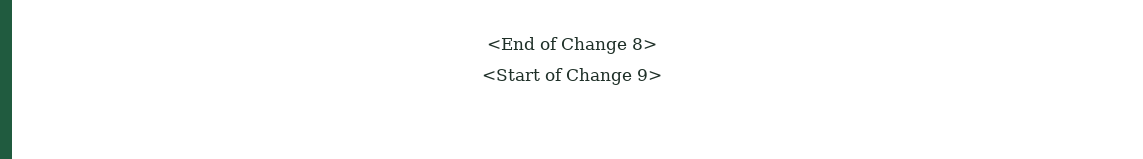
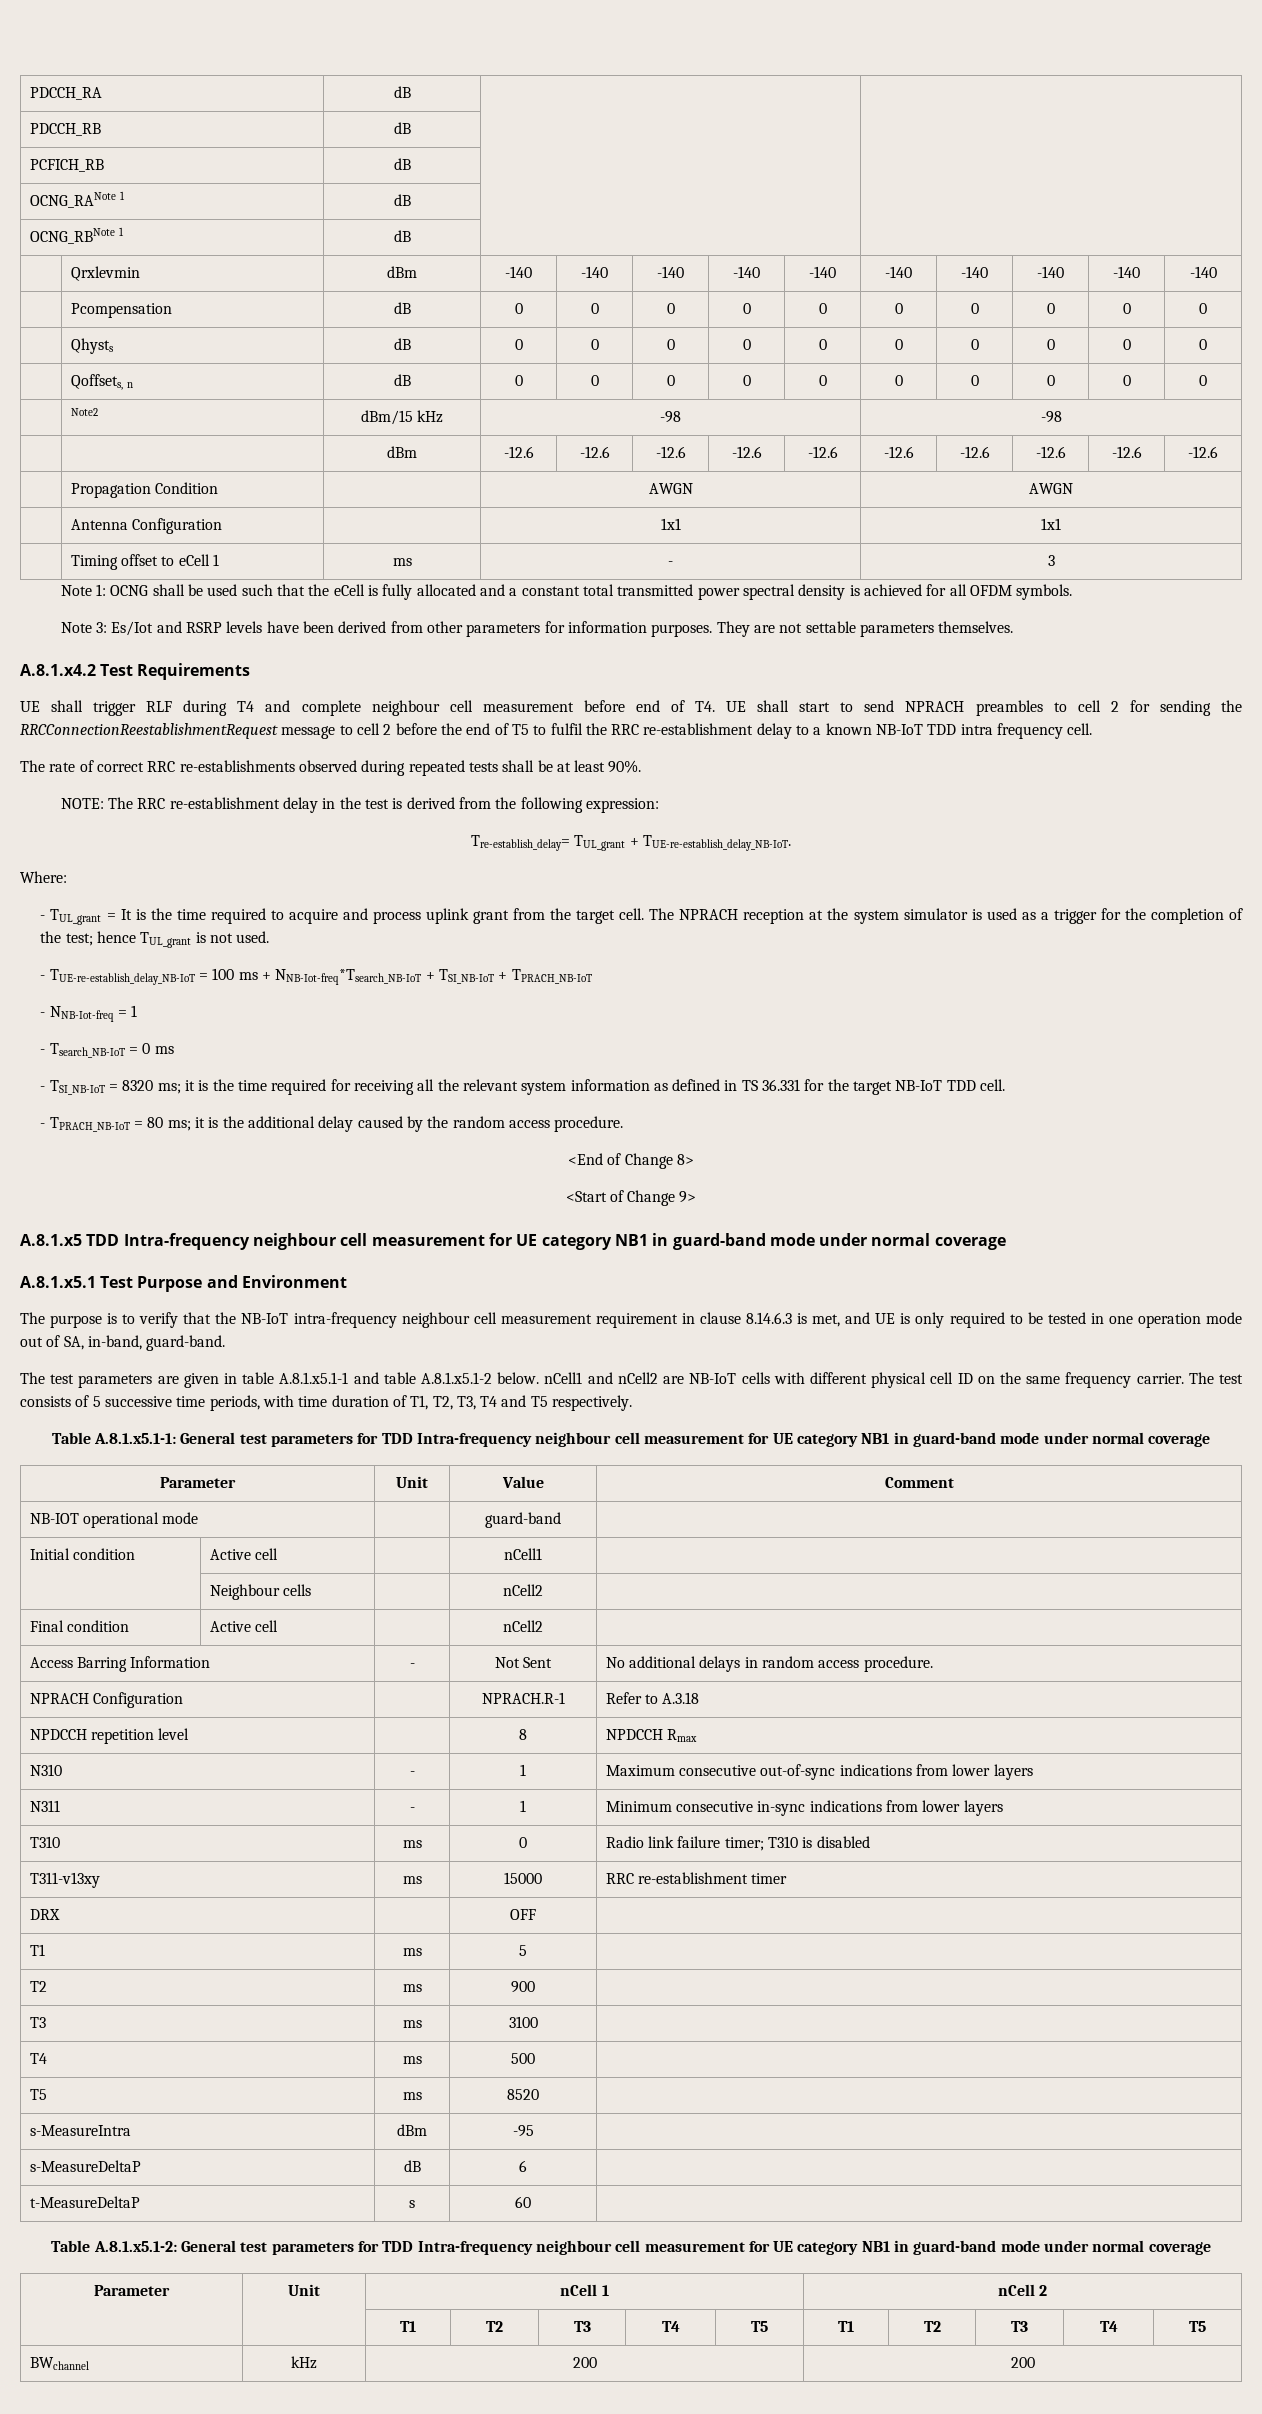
+ PDCCH_RA | dB | |
+ PDCCH_RB | dB | |
+ PCFICH_RB | dB | |
+ OCNG_RANote 1 | dB | |
+ OCNG_RBNote 1 | dB | |
+ | Qrxlevmin | dBm | -140 | -140 | -140 | -140 | -140 | -140 | -140 | -140 | -140 | -140
+ | Pcompensation | dB | 0 | 0 | 0 | 0 | 0 | 0 | 0 | 0 | 0 | 0
+ | Qhysts | dB | 0 | 0 | 0 | 0 | 0 | 0 | 0 | 0 | 0 | 0
+ | Qoffsets, n | dB | 0 | 0 | 0 | 0 | 0 | 0 | 0 | 0 | 0 | 0
+ | Note2 | dBm/15 kHz | -98 | -98
+ | | dBm | -12.6 | -12.6 | -12.6 | -12.6 | -12.6 | -12.6 | -12.6 | -12.6 | -12.6 | -12.6
+ | Propagation Condition | | AWGN | AWGN
+ | Antenna Configuration | | 1x1 | 1x1
+ | Timing offset to eCell 1 | ms | - | 3
+ Note 1: OCNG shall be used such that the eCell is fully allocated and a constant total transmitted power spectral density is achieved for all OFDM symbols.
+ Note 3: Es/Iot and RSRP levels have been derived from other parameters for information purposes. They are not settable parameters themselves.
+ A.8.1.x4.2 Test Requirements
+ UE shall trigger RLF during T4 and complete neighbour cell measurement before end of T4. UE shall start to send NPRACH preambles to cell 2 for sending the RRCConnectionReestablishmentRequest message to cell 2 before the end of T5 to fulfil the RRC re-establishment delay to a known NB-IoT TDD intra frequency cell.
+ The rate of correct RRC re-establishments observed during repeated tests shall be at least 90%.
+ NOTE: The RRC re-establishment delay in the test is derived from the following expression:
+ Tre-establish_delay= TUL_grant + TUE-re-establish_delay_NB-IoT.
+ Where:
+ - TUL_grant = It is the time required to acquire and process uplink grant from the target cell. The NPRACH reception at the system simulator is used as a trigger for the completion of the test; hence TUL_grant is not used.
+ - TUE-re-establish_delay_NB-IoT = 100 ms + NNB-Iot-freq*Tsearch_NB-IoT + TSI_NB-IoT + TPRACH_NB-IoT
+ - NNB-Iot-freq = 1
+ - Tsearch_NB-IoT = 0 ms
+ - TSI_NB-IoT = 8320 ms; it is the time required for receiving all the relevant system information as defined in TS 36.331 for the target NB-IoT TDD cell.
+ - TPRACH_NB-IoT = 80 ms; it is the additional delay caused by the random access procedure.
+ A.8.1.x5 TDD Intra-frequency neighbour cell measurement for UE category NB1 in guard-band mode under normal coverage
+ A.8.1.x5.1 Test Purpose and Environment
+ The purpose is to verify that the NB-IoT intra-frequency neighbour cell measurement requirement in clause 8.14.6.3 is met, and UE is only required to be tested in one operation mode out of SA, in-band, guard-band.
+ The test parameters are given in table A.8.1.x5.1-1 and table A.8.1.x5.1-2 below. nCell1 and nCell2 are NB-IoT cells with different physical cell ID on the same frequency carrier. The test consists of 5 successive time periods, with time duration of T1, T2, T3, T4 and T5 respectively.
+ Table A.8.1.x5.1-1: General test parameters for TDD Intra-frequency neighbour cell measurement for UE category NB1 in guard-band mode under normal coverage
+ Parameter | Unit | Value | Comment
+ NB-IOT operational mode | | guard-band |
+ Initial condition | Active cell | | nCell1 |
+ | Neighbour cells | | nCell2 |
+ Final condition | Active cell | | nCell2 |
+ Access Barring Information | - | Not Sent | No additional delays in random access procedure.
+ NPRACH Configuration | | NPRACH.R-1 | Refer to A.3.18
+ NPDCCH repetition level | | 8 | NPDCCH Rmax
+ N310 | - | 1 | Maximum consecutive out-of-sync indications from lower layers
+ N311 | - | 1 | Minimum consecutive in-sync indications from lower layers
+ T310 | ms | 0 | Radio link failure timer; T310 is disabled
+ T311-v13xy | ms | 15000 | RRC re-establishment timer
+ DRX | | OFF |
+ T1 | ms | 5 |
+ T2 | ms | 900 |
+ T3 | ms | 3100 |
+ T4 | ms | 500 |
+ T5 | ms | 8520 |
+ s-MeasureIntra | dBm | -95 |
+ s-MeasureDeltaP | dB | 6 |
+ t-MeasureDeltaP | s | 60 |
+ Table A.8.1.x5.1-2: General test parameters for TDD Intra-frequency neighbour cell measurement for UE category NB1 in guard-band mode under normal coverage
+ Parameter | Unit | nCell 1 | nCell 2
+ | | T1 | T2 | T3 | T4 | T5 | T1 | T2 | T3 | T4 | T5
+ BWchannel | kHz | 200 | 200

